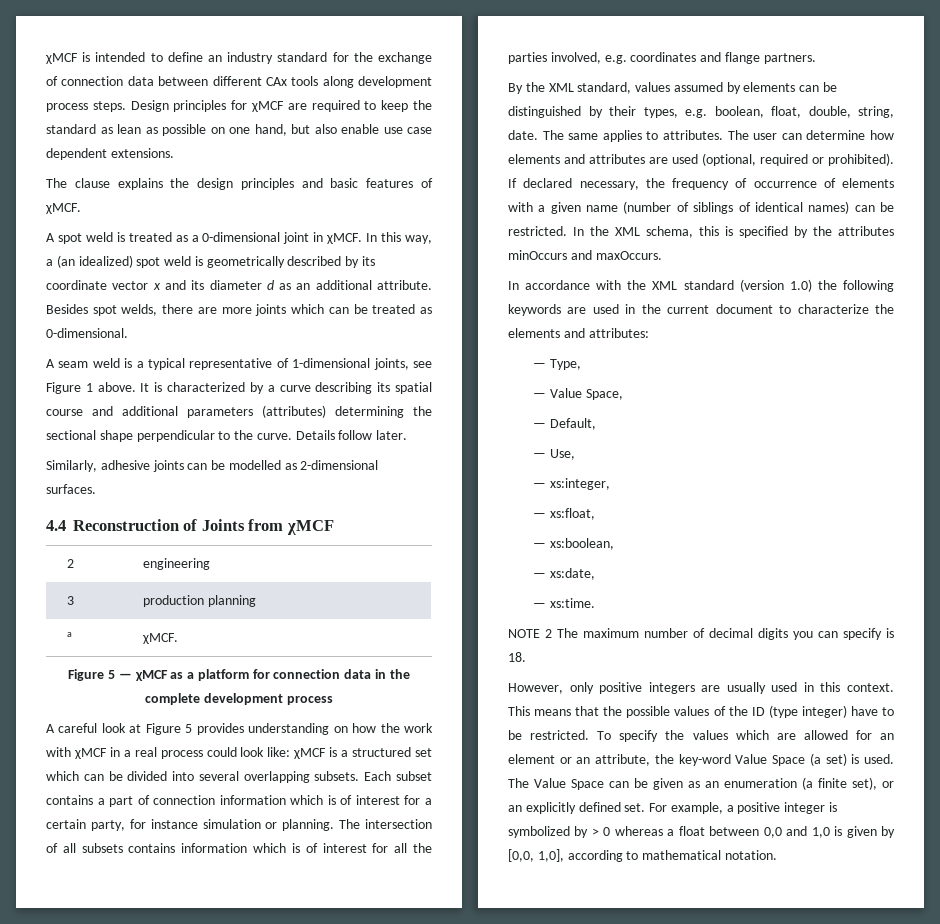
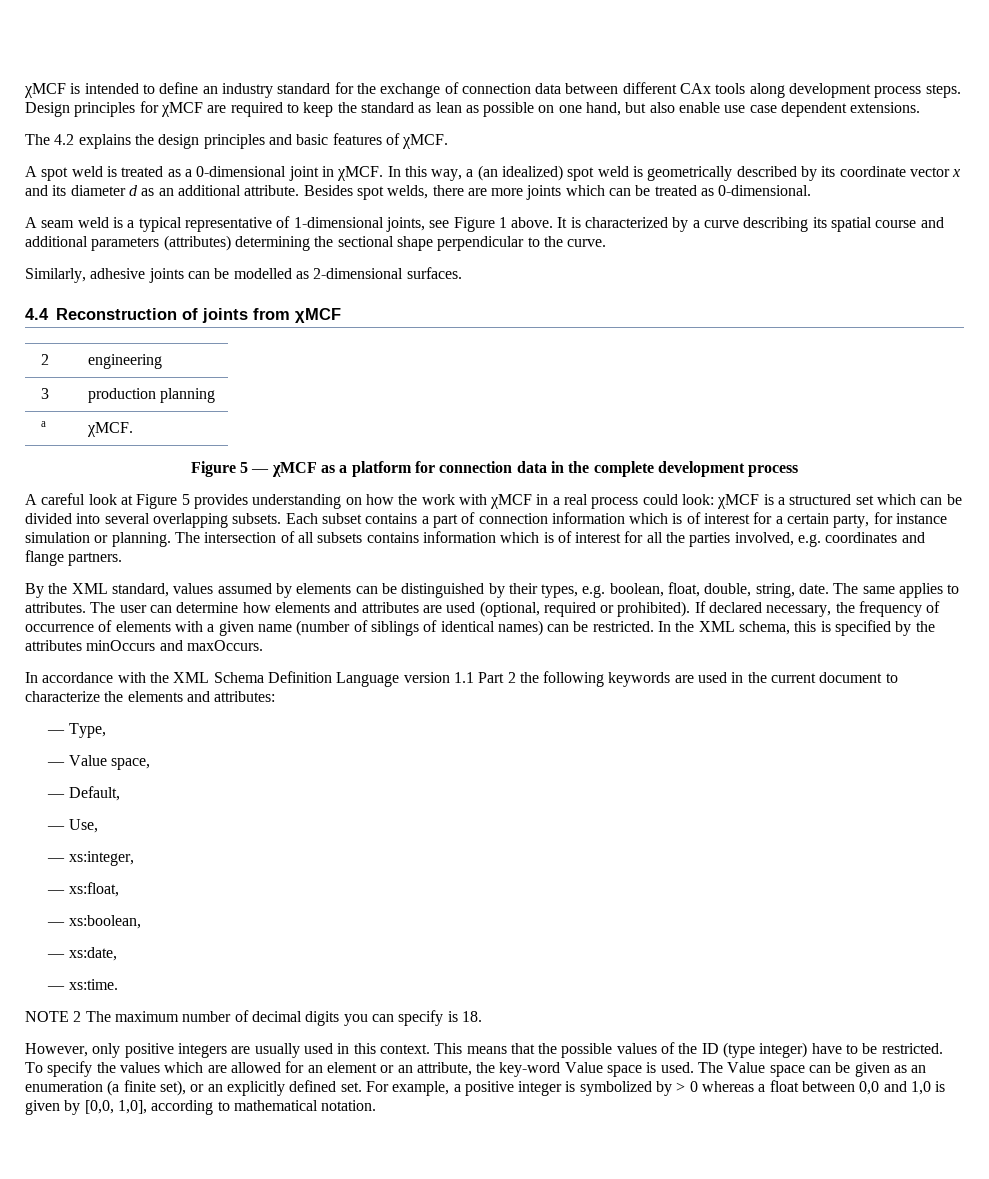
- The clause explains the design principles and basic features of χMCF.
+ The 4.2 explains the design principles and basic features of χMCF.
- Details follow later.
- 4.4 Reconstruction of Joints from χMCF
+ 4.4 Reconstruction of joints from χMCF
- A careful look at Figure 5 provides understanding on how the work with χMCF in a real process could look like: χMCF is a structured set which can be divided into several overlapping subsets.
+ A careful look at Figure 5 provides understanding on how the work with χMCF in a real process could look: χMCF is a structured set which can be divided into several overlapping subsets.
- In accordance with the XML standard (version 1.0) the following keywords are used in the current document to characterize the elements and attributes:
+ In accordance with the XML Schema Definition Language version 1.1 Part 2 the following keywords are used in the current document to characterize the elements and attributes:
- — Value Space,
+ — Value space,
- To specify the values which are allowed for an element or an attribute, the key-word Value Space (a set) is used.
+ To specify the values which are allowed for an element or an attribute, the key-word Value space is used.
- The Value Space can be given as an enumeration (a finite set), or an explicitly defined set.
+ The Value space can be given as an enumeration (a finite set), or an explicitly defined set.

